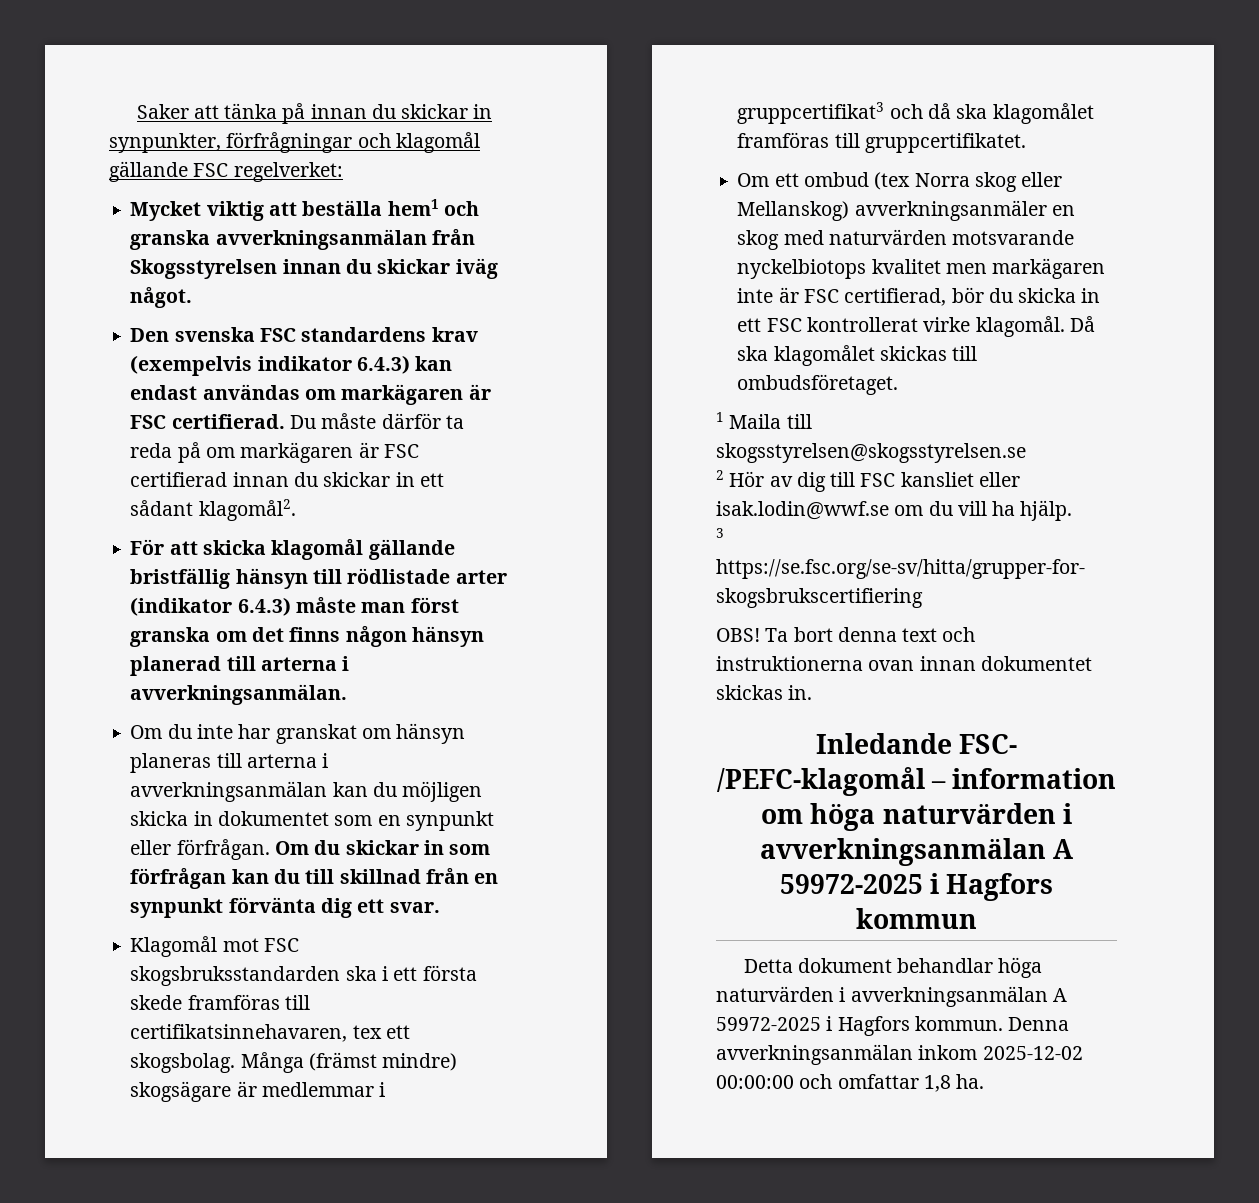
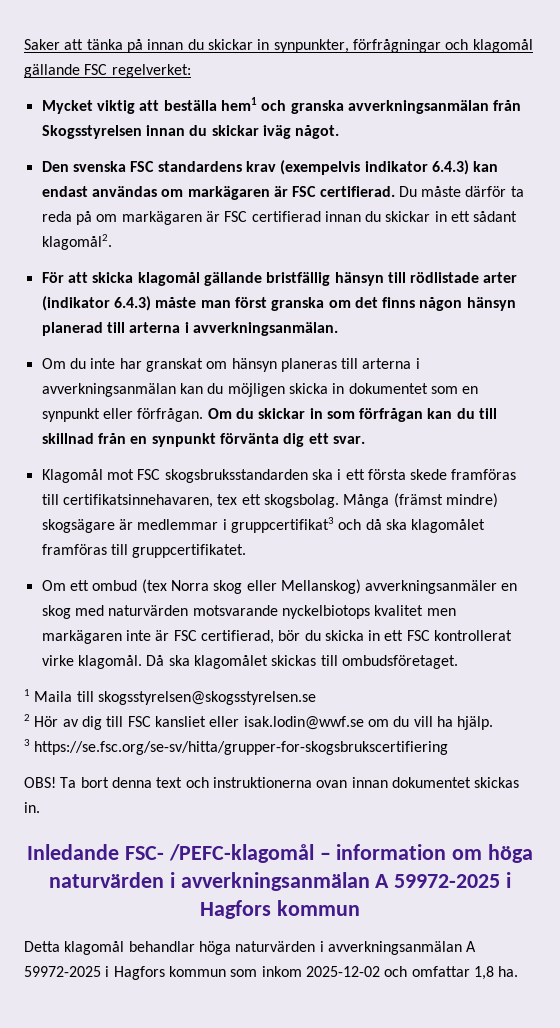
- Detta dokument behandlar höga naturvärden i avverkningsanmälan A 59972-2025 i Hagfors kommun. Denna avverkningsanmälan inkom 2025-12-02 00:00:00 och omfattar 1,8 ha.
+ Detta klagomål behandlar höga naturvärden i avverkningsanmälan A 59972-2025 i Hagfors kommun som inkom 2025-12-02 och omfattar 1,8 ha.

